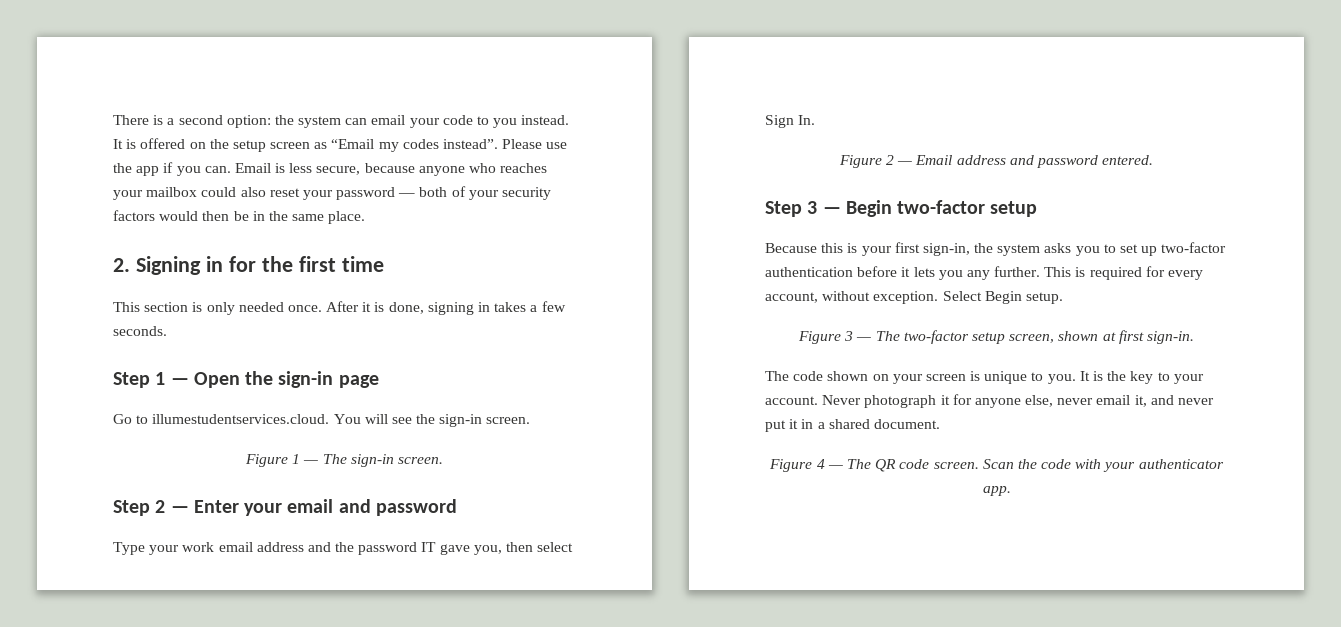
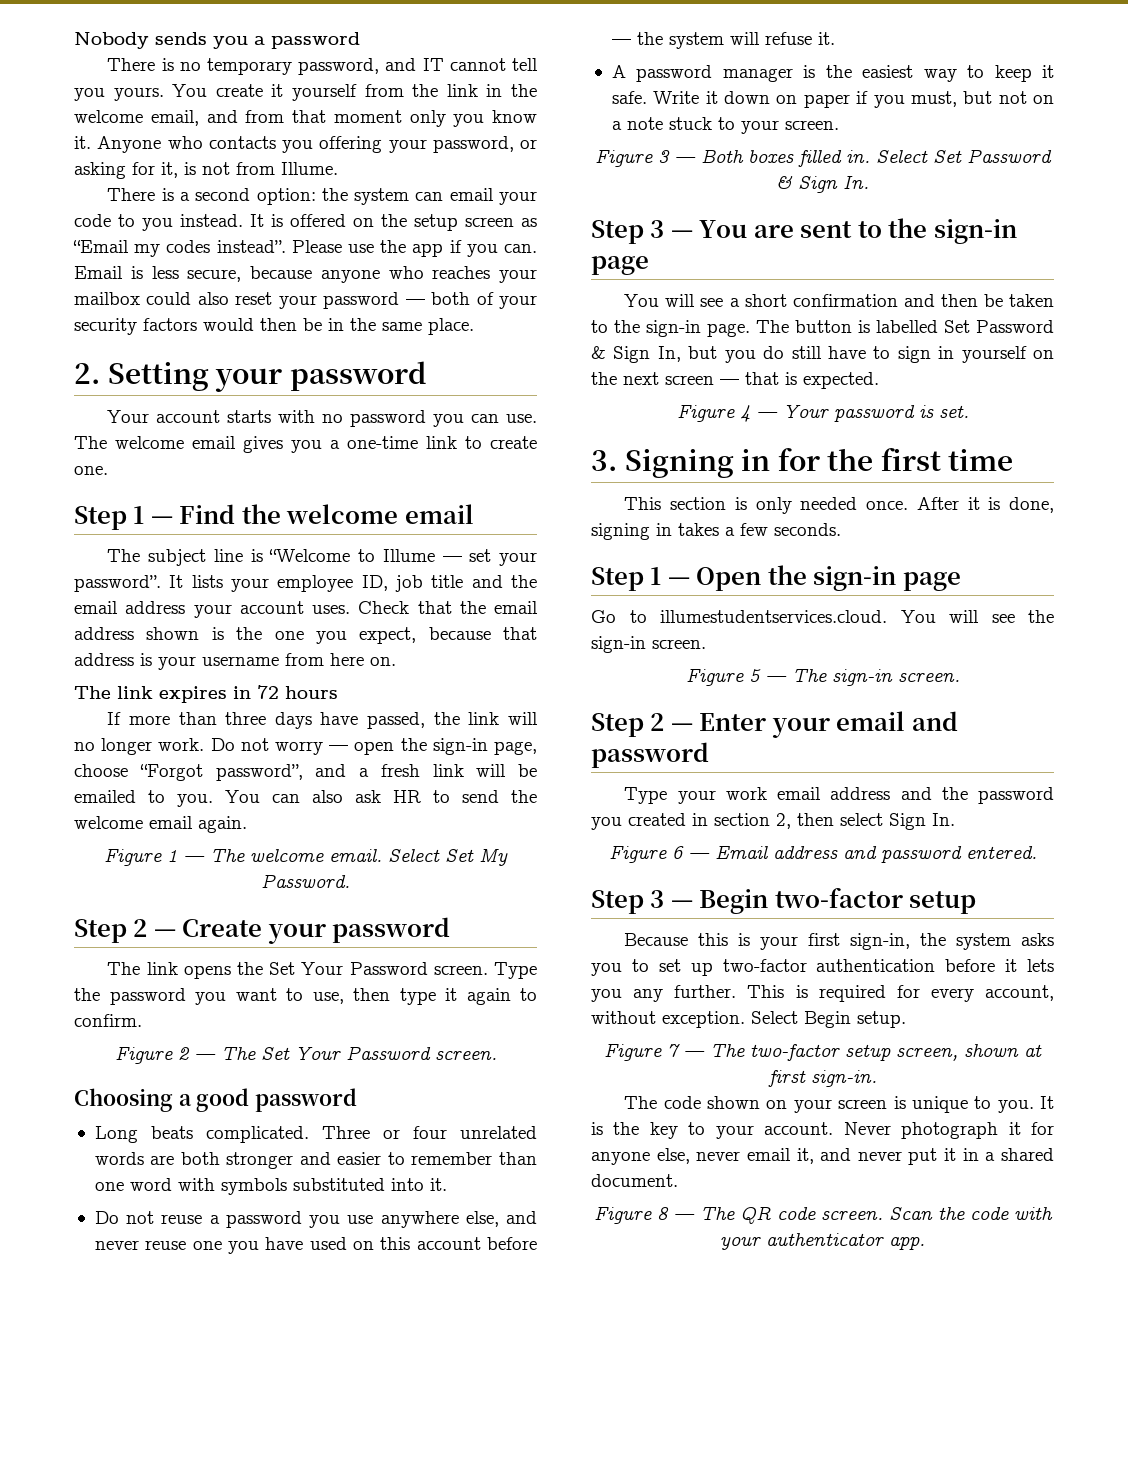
+ Nobody sends you a password
+ There is no temporary password, and IT cannot tell you yours. You create it yourself from the link in the welcome email, and from that moment only you know it. Anyone who contacts you offering your password, or asking for it, is not from Illume.
- 2. Signing in for the first time
+ 2. Setting your password
+ Your account starts with no password you can use. The welcome email gives you a one-time link to create one.
+ Step 1 — Find the welcome email
+ The subject line is “Welcome to Illume — set your password”. It lists your employee ID, job title and the email address your account uses. Check that the email address shown is the one you expect, because that address is your username from here on.
+ The link expires in 72 hours
+ If more than three days have passed, the link will no longer work. Do not worry — open the sign-in page, choose “Forgot password”, and a fresh link will be emailed to you. You can also ask HR to send the welcome email again.
+ Figure 1 — The welcome email. Select Set My Password.
+ Step 2 — Create your password
+ The link opens the Set Your Password screen. Type the password you want to use, then type it again to confirm.
+ Figure 2 — The Set Your Password screen.
+ Choosing a good password
+ Long beats complicated. Three or four unrelated words are both stronger and easier to remember than one word with symbols substituted into it.
+ Do not reuse a password you use anywhere else, and never reuse one you have used on this account before — the system will refuse it.
+ A password manager is the easiest way to keep it safe. Write it down on paper if you must, but not on a note stuck to your screen.
+ Figure 3 — Both boxes filled in. Select Set Password & Sign In.
+ Step 3 — You are sent to the sign-in page
+ You will see a short confirmation and then be taken to the sign-in page. The button is labelled Set Password & Sign In, but you do still have to sign in yourself on the next screen — that is expected.
+ Figure 4 — Your password is set.
+ 3. Signing in for the first time
- Figure 1 — The sign-in screen.
+ Figure 5 — The sign-in screen.
- Type your work email address and the password IT gave you, then select Sign In.
+ Type your work email address and the password you created in section 2, then select Sign In.
- Figure 2 — Email address and password entered.
+ Figure 6 — Email address and password entered.
- Figure 3 — The two-factor setup screen, shown at first sign-in.
+ Figure 7 — The two-factor setup screen, shown at first sign-in.
- Figure 4 — The QR code screen.
+ Figure 8 — The QR code screen.

